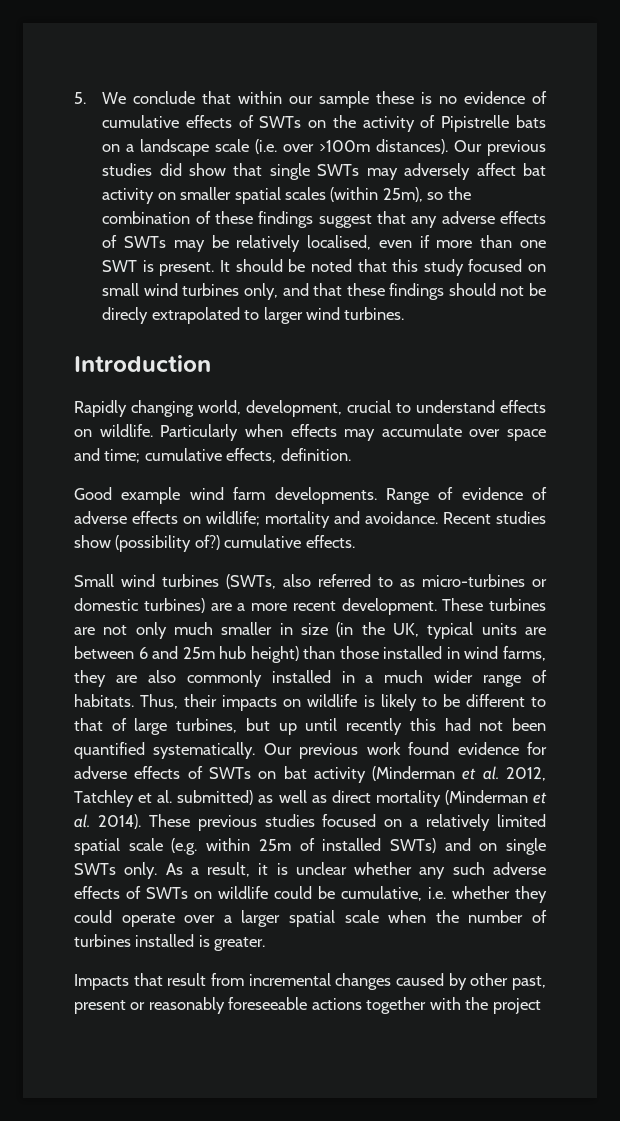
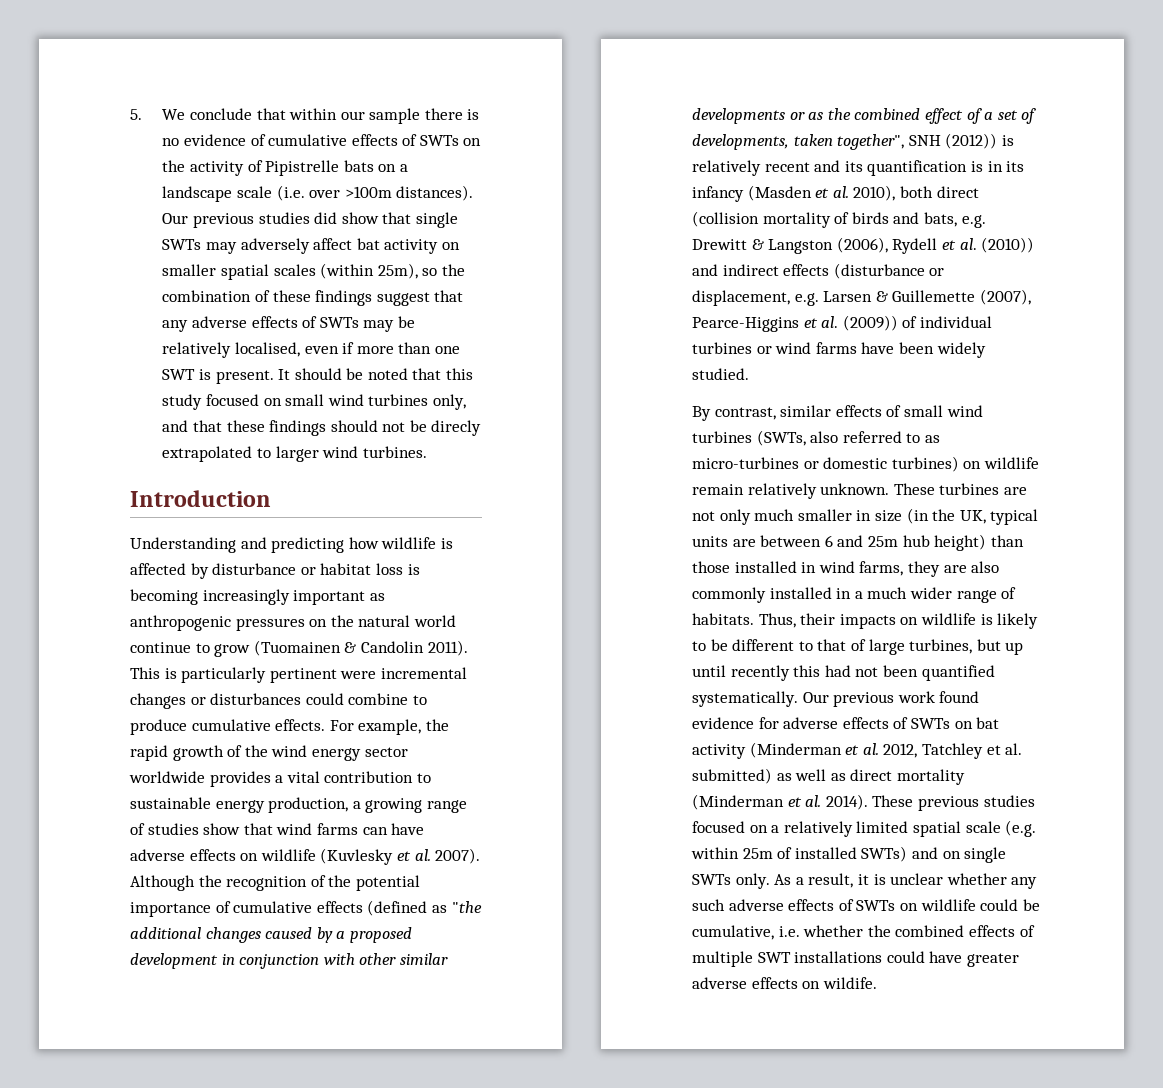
- 5. We conclude that within our sample these is no evidence of cumulative effects of SWTs on the activity of Pipistrelle bats on a landscape scale (i.e. over >100m distances).
+ 5. We conclude that within our sample there is no evidence of cumulative effects of SWTs on the activity of Pipistrelle bats on a landscape scale (i.e. over >100m distances).
- Rapidly changing world, development, crucial to understand effects on wildlife. Particularly when effects may accumulate over space and time; cumulative effects, definition.
- Good example wind farm developments. Range of evidence of adverse effects on wildlife; mortality and avoidance. Recent studies show (possibility of?) cumulative effects.
- Small wind turbines (SWTs, also referred to as micro-turbines or domestic turbines) are a more recent development.
+ Understanding and predicting how wildlife is affected by disturbance or habitat loss is becoming increasingly important as anthropogenic pressures on the natural world continue to grow (Tuomainen & Candolin 2011). This is particularly pertinent were incremental changes or disturbances could combine to produce cumulative effects. For example, the rapid growth of the wind energy sector worldwide provides a vital contribution to sustainable energy production, a growing range of studies show that wind farms can have adverse effects on wildlife (Kuvlesky et al. 2007). Although the recognition of the potential importance of cumulative effects (defined as "the additional changes caused by a proposed development in conjunction with other similar developments or as the combined effect of a set of developments, taken together", SNH (2012)) is relatively recent and its quantification is in its infancy (Masden et al. 2010), both direct (collision mortality of birds and bats, e.g. Drewitt & Langston (2006), Rydell et al. (2010)) and indirect effects (disturbance or displacement, e.g. Larsen & Guillemette (2007), Pearce-Higgins et al. (2009)) of individual turbines or wind farms have been widely studied.
+ By contrast, similar effects of small wind turbines (SWTs, also referred to as micro-turbines or domestic turbines) on wildlife remain relatively unknown.
- As a result, it is unclear whether any such adverse effects of SWTs on wildlife could be cumulative, i.e. whether they could operate over a larger spatial scale when the number of turbines installed is greater.
- Impacts that result from incremental changes caused by other past, present or reasonably foreseeable actions together with the project
+ As a result, it is unclear whether any such adverse effects of SWTs on wildlife could be cumulative, i.e. whether the combined effects of multiple SWT installations could have greater adverse effects on wildife.

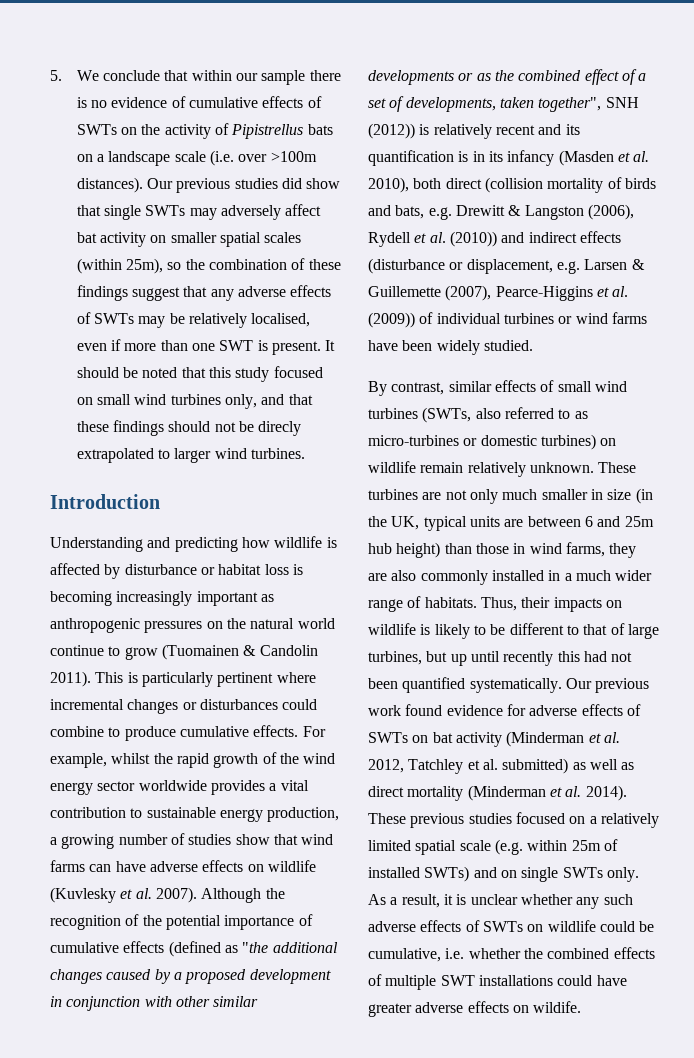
- 5. We conclude that within our sample there is no evidence of cumulative effects of SWTs on the activity of Pipistrelle bats on a landscape scale (i.e. over >100m distances).
+ 5. We conclude that within our sample there is no evidence of cumulative effects of SWTs on the activity of Pipistrellus bats on a landscape scale (i.e. over >100m distances).
- This is particularly pertinent were incremental changes or disturbances could combine to produce cumulative effects.
+ This is particularly pertinent where incremental changes or disturbances could combine to produce cumulative effects.
- For example, the rapid growth of the wind energy sector worldwide provides a vital contribution to sustainable energy production, a growing range of studies show that wind farms can have adverse effects on wildlife (Kuvlesky et al. 2007).
+ For example, whilst the rapid growth of the wind energy sector worldwide provides a vital contribution to sustainable energy production, a growing number of studies show that wind farms can have adverse effects on wildlife (Kuvlesky et al. 2007).
- These turbines are not only much smaller in size (in the UK, typical units are between 6 and 25m hub height) than those installed in wind farms, they are also commonly installed in a much wider range of habitats.
+ These turbines are not only much smaller in size (in the UK, typical units are between 6 and 25m hub height) than those in wind farms, they are also commonly installed in a much wider range of habitats.

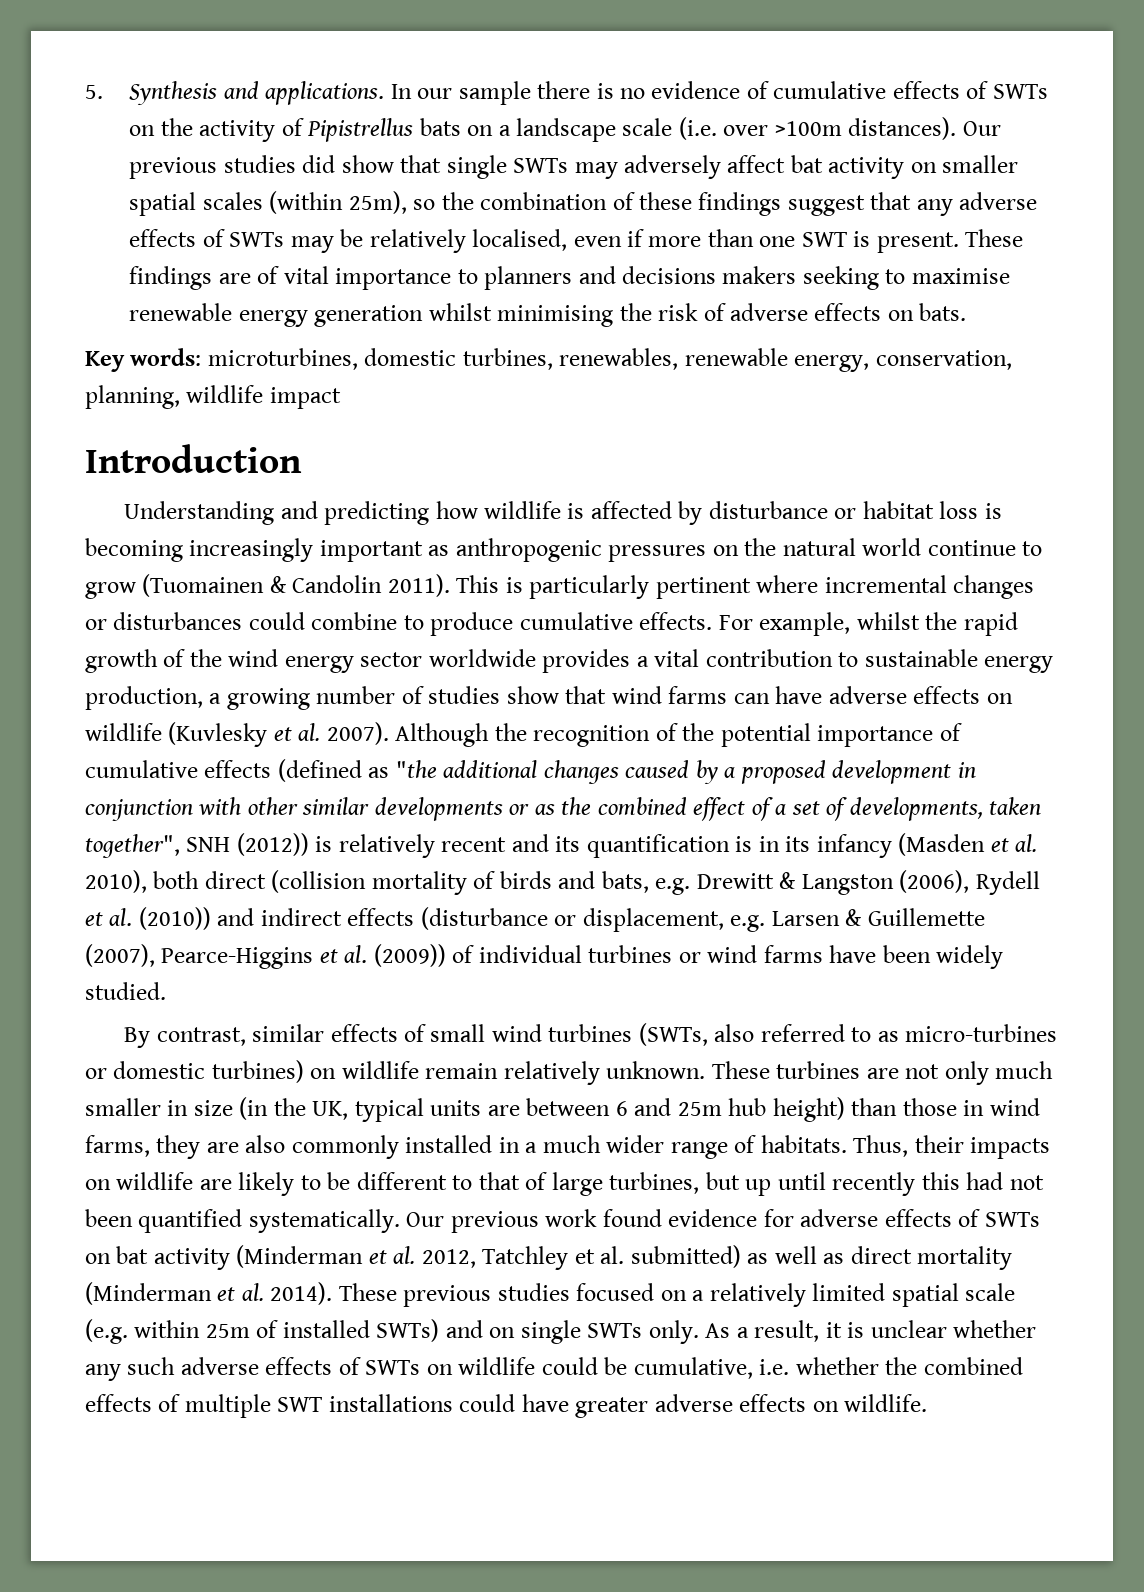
- 5. We conclude that within our sample there is no evidence of cumulative effects of SWTs on the activity of Pipistrellus bats on a landscape scale (i.e. over >100m distances).
+ 5. Synthesis and applications. In our sample there is no evidence of cumulative effects of SWTs on the activity of Pipistrellus bats on a landscape scale (i.e. over >100m distances).
- It should be noted that this study focused on small wind turbines only, and that these findings should not be direcly extrapolated to larger wind turbines.
+ These findings are of vital importance to planners and decisions makers seeking to maximise renewable energy generation whilst minimising the risk of adverse effects on bats.
+ Key words: microturbines, domestic turbines, renewables, renewable energy, conservation, planning, wildlife impact
- Thus, their impacts on wildlife is likely to be different to that of large turbines, but up until recently this had not been quantified systematically.
+ Thus, their impacts on wildlife are likely to be different to that of large turbines, but up until recently this had not been quantified systematically.
- As a result, it is unclear whether any such adverse effects of SWTs on wildlife could be cumulative, i.e. whether the combined effects of multiple SWT installations could have greater adverse effects on wildife.
+ As a result, it is unclear whether any such adverse effects of SWTs on wildlife could be cumulative, i.e. whether the combined effects of multiple SWT installations could have greater adverse effects on wildlife.

